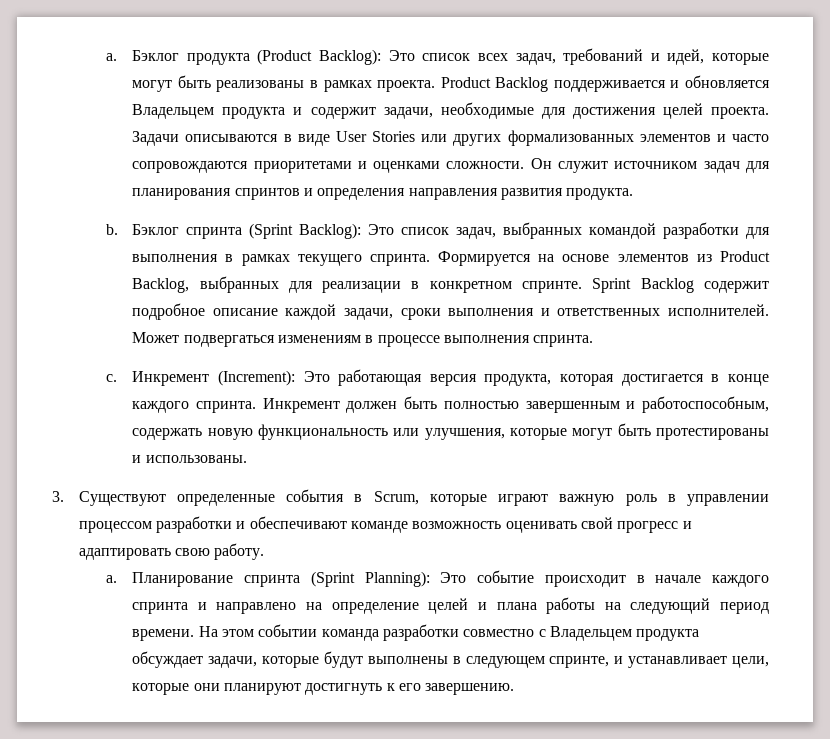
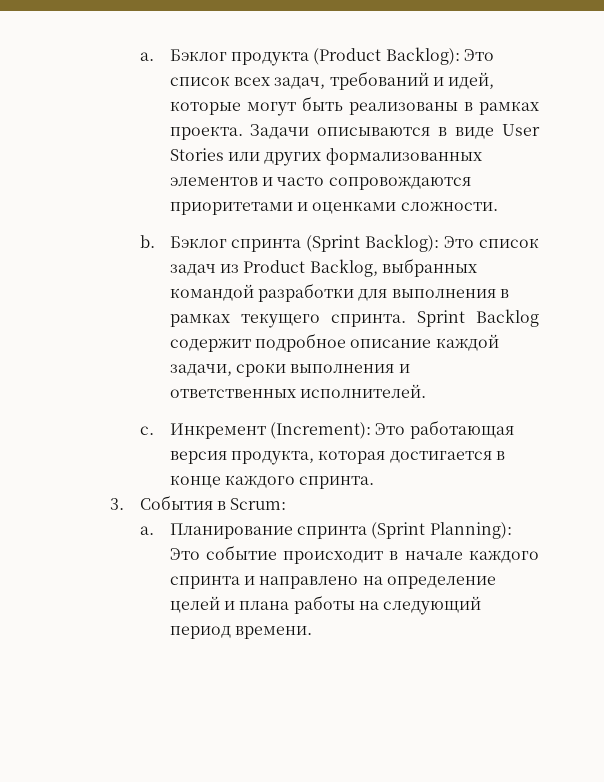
- Product Backlog поддерживается и обновляется Владельцем продукта и содержит задачи, необходимые для достижения целей проекта.
- Он служит источником задач для планирования спринтов и определения направления развития продукта.
- Бэклог спринта (Sprint Backlog): Это список задач, выбранных командой разработки для выполнения в рамках текущего спринта.
+ Бэклог спринта (Sprint Backlog): Это список задач из Product Backlog, выбранных командой разработки для выполнения в рамках текущего спринта.
- Формируется на основе элементов из Product Backlog, выбранных для реализации в конкретном спринте.
- Может подвергаться изменениям в процессе выполнения спринта.
- Инкремент (Increment): Это работающая версия продукта, которая достигается в конце каждого спринта. Инкремент должен быть полностью завершенным и работоспособным, содержать новую функциональность или улучшения, которые могут быть протестированы и использованы.
- 3. Существуют определенные события в Scrum, которые играют важную роль в управлении процессом разработки и обеспечивают команде возможность оценивать свой прогресс и адаптировать свою работу.
+ Инкремент (Increment): Это работающая версия продукта, которая достигается в конце каждого спринта.
+ 3. События в Scrum:
- На этом событии команда разработки совместно с Владельцем продукта обсуждает задачи, которые будут выполнены в следующем спринте, и устанавливает цели, которые они планируют достигнуть к его завершению.

